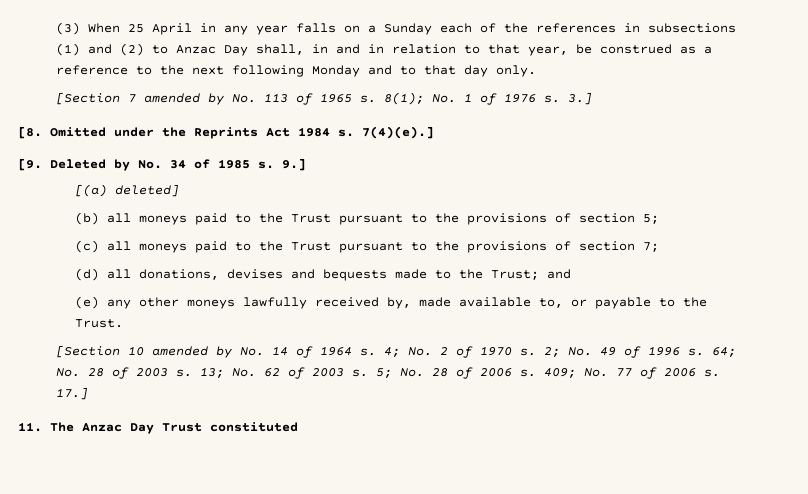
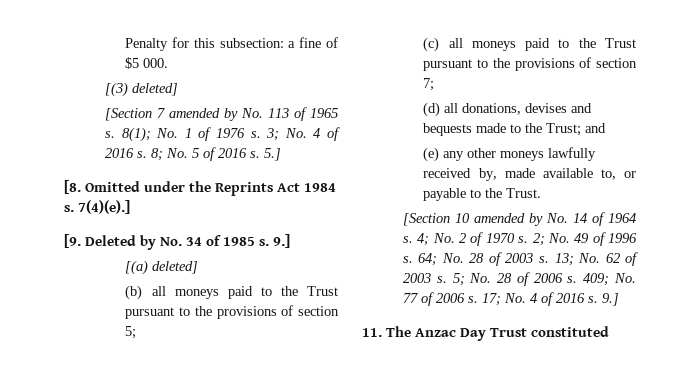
- (3) When 25 April in any year falls on a Sunday each of the references in subsections (1) and (2) to Anzac Day shall, in and in relation to that year, be construed as a reference to the next following Monday and to that day only.
+ Penalty for this subsection: a fine of $5 000.
+ [(3) deleted]
- 3.]
+ 3; No. 4 of 2016 s. 8; No. 5 of 2016 s. 5.]
- 17.]
+ 17; No. 4 of 2016 s. 9.]

